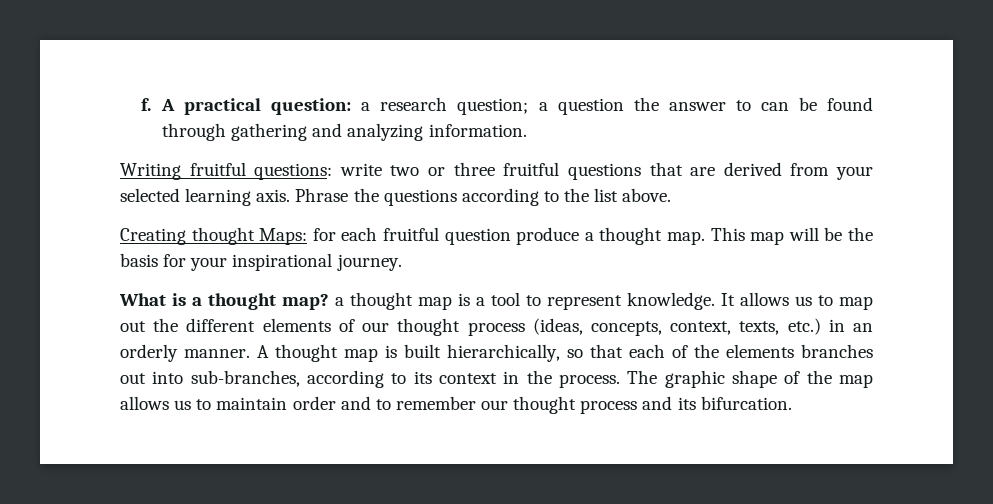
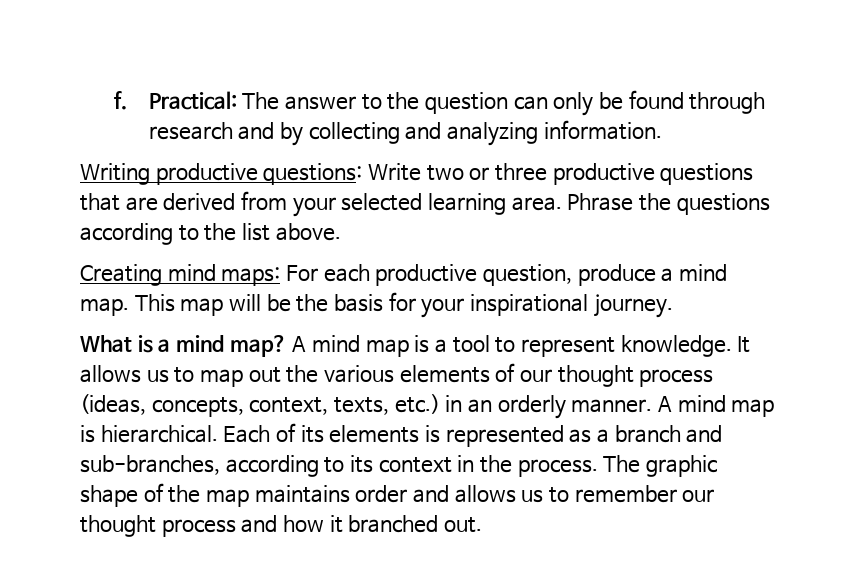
- A practical question: a research question; a question the answer to can be found through gathering and analyzing information.
+ Practical: The answer to the question can only be found through research and by collecting and analyzing information.
- Writing fruitful questions: write two or three fruitful questions that are derived from your selected learning axis.
+ Writing productive questions: Write two or three productive questions that are derived from your selected learning area.
- Creating thought Maps: for each fruitful question produce a thought map.
+ Creating mind maps: For each productive question, produce a mind map.
- What is a thought map? a thought map is a tool to represent knowledge.
+ What is a mind map? A mind map is a tool to represent knowledge.
- It allows us to map out the different elements of our thought process (ideas, concepts, context, texts, etc.) in an orderly manner.
+ It allows us to map out the various elements of our thought process (ideas, concepts, context, texts, etc.) in an orderly manner.
- A thought map is built hierarchically, so that each of the elements branches out into sub-branches, according to its context in the process.
+ A mind map is hierarchical. Each of its elements is represented as a branch and sub-branches, according to its context in the process.
- The graphic shape of the map allows us to maintain order and to remember our thought process and its bifurcation.
+ The graphic shape of the map maintains order and allows us to remember our thought process and how it branched out.

